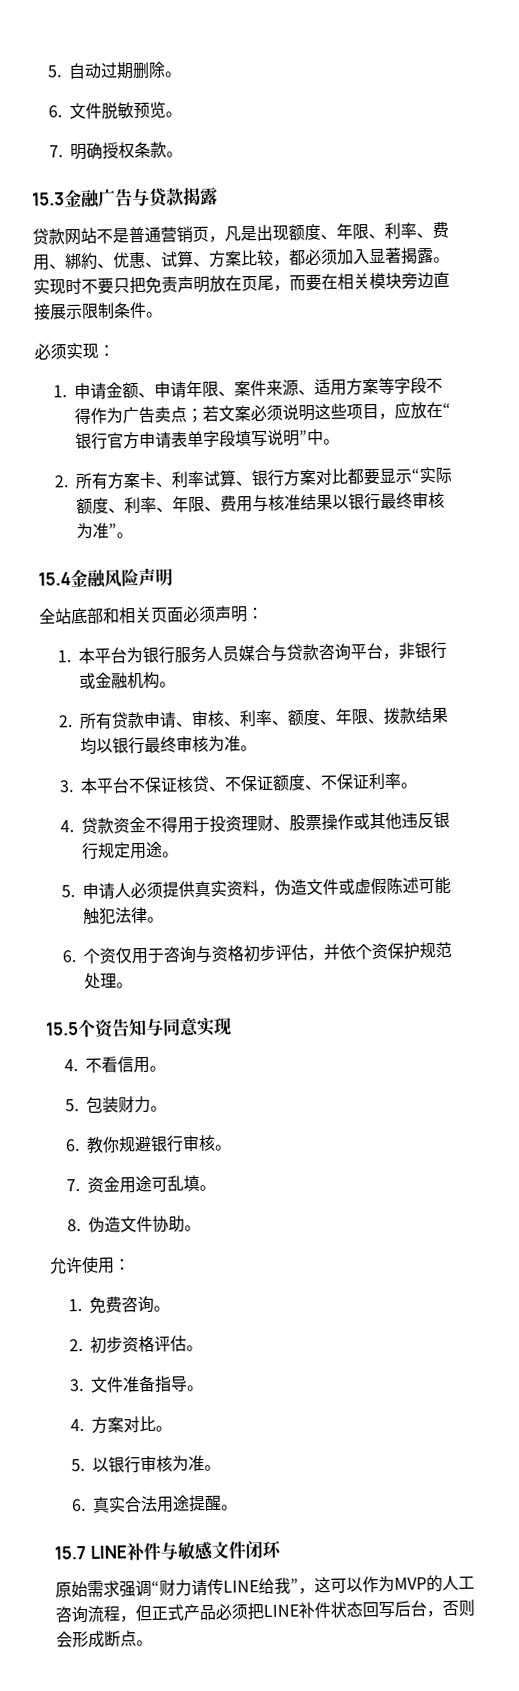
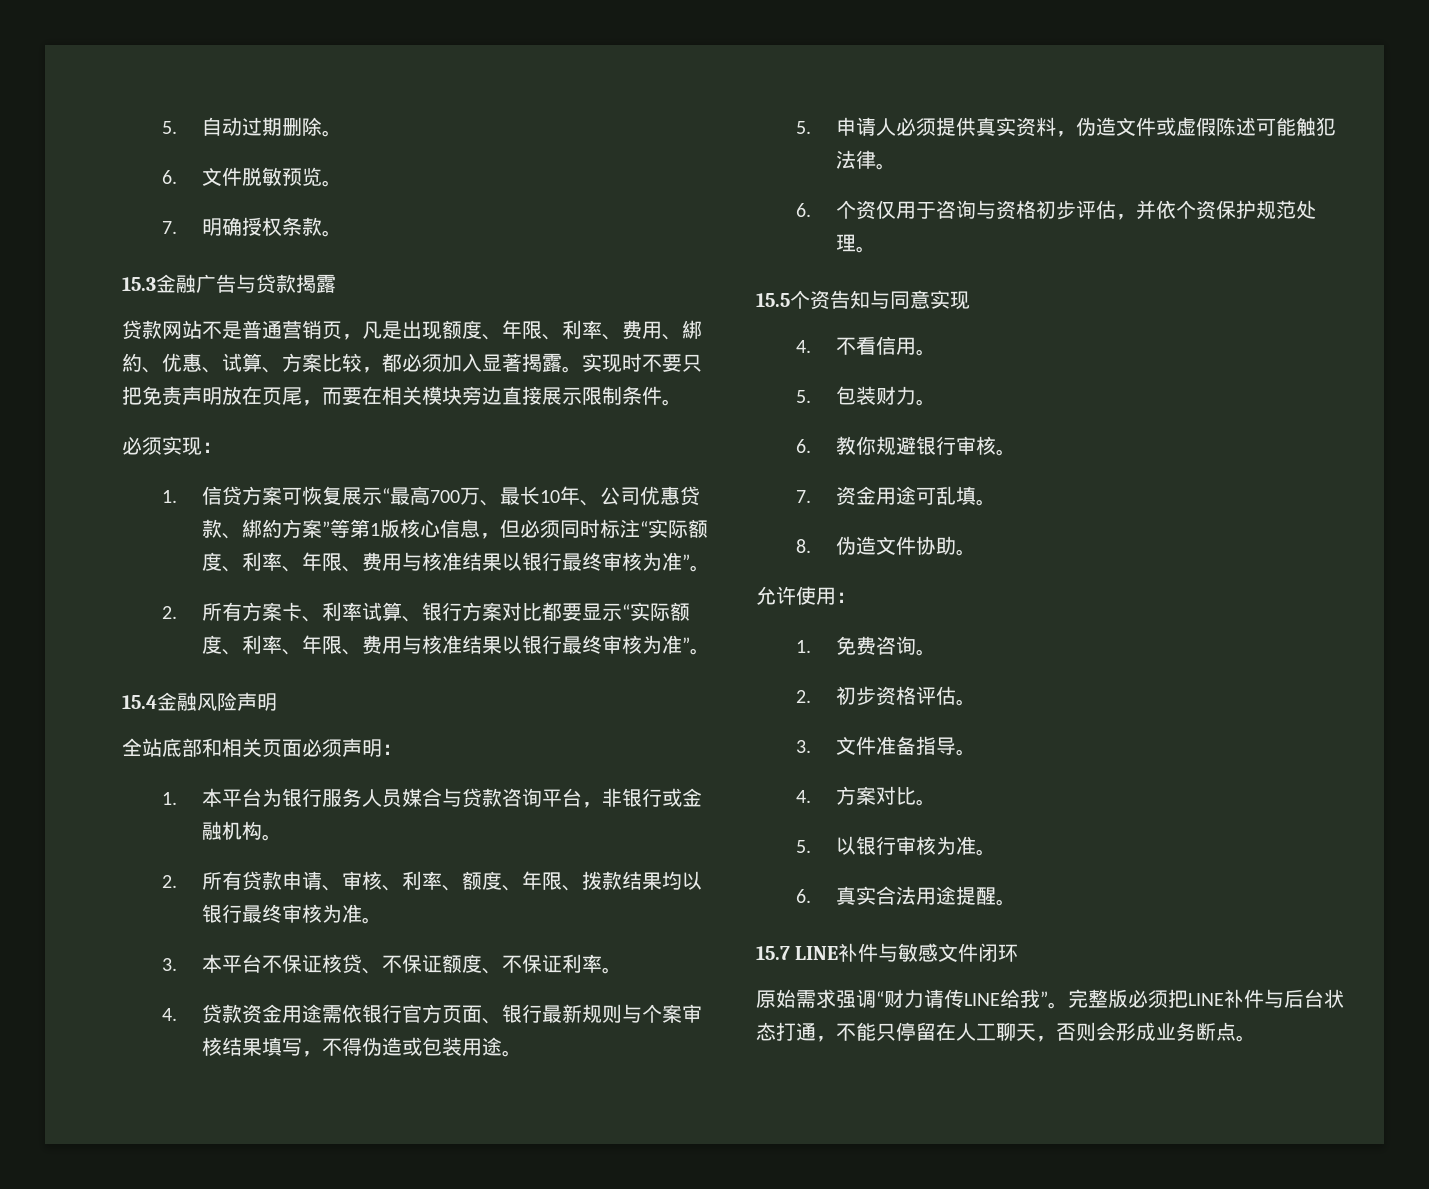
- 1.申请金额、申请年限、案件来源、适用方案等字段不得作为广告卖点；若文案必须说明这些项目，应放在“银行官方申请表单字段填写说明”中。
+ 1.信贷方案可恢复展示“最高700万、最长10年、公司优惠贷款、綁約方案”等第1版核心信息，但必须同时标注“实际额度、利率、年限、费用与核准结果以银行最终审核为准”。
- 4.贷款资金不得用于投资理财、股票操作或其他违反银行规定用途。
+ 4.贷款资金用途需依银行官方页面、银行最新规则与个案审核结果填写，不得伪造或包装用途。
- 原始需求强调“财力请传LINE给我”，这可以作为MVP的人工咨询流程，但正式产品必须把LINE补件状态回写后台，否则会形成断点。
+ 原始需求强调“财力请传LINE给我”。完整版必须把LINE补件与后台状态打通，不能只停留在人工聊天，否则会形成业务断点。

